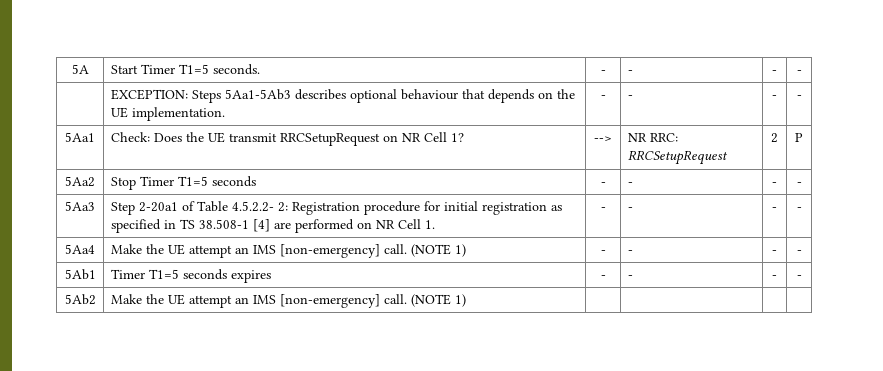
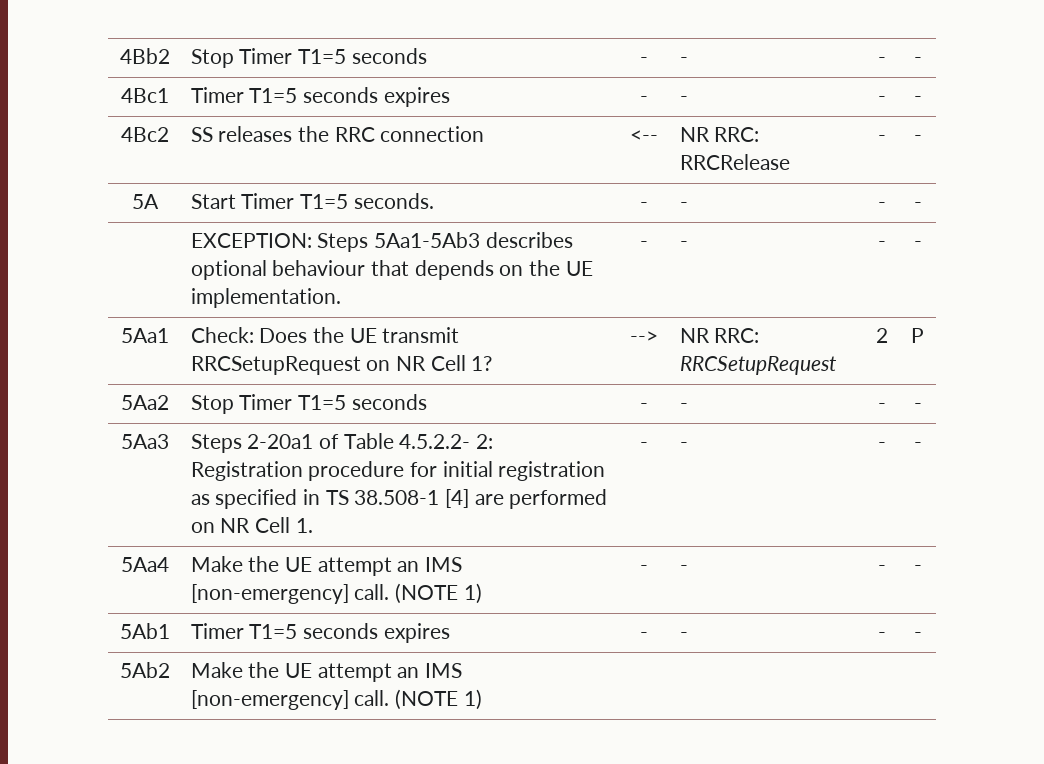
+ 4Bb2 | Stop Timer T1=5 seconds | - | - | - | -
+ 4Bc1 | Timer T1=5 seconds expires | - | - | - | -
+ 4Bc2 | SS releases the RRC connection | <-- | NR RRC: RRCRelease | - | -
- 5Aa3 | Step 2-20a1 of Table 4.5.2.2- 2: Registration procedure for initial registration as specified in TS 38.508-1 [4] are performed on NR Cell 1. | - | - | - | -
+ 5Aa3 | Steps 2-20a1 of Table 4.5.2.2- 2: Registration procedure for initial registration as specified in TS 38.508-1 [4] are performed on NR Cell 1. | - | - | - | -

